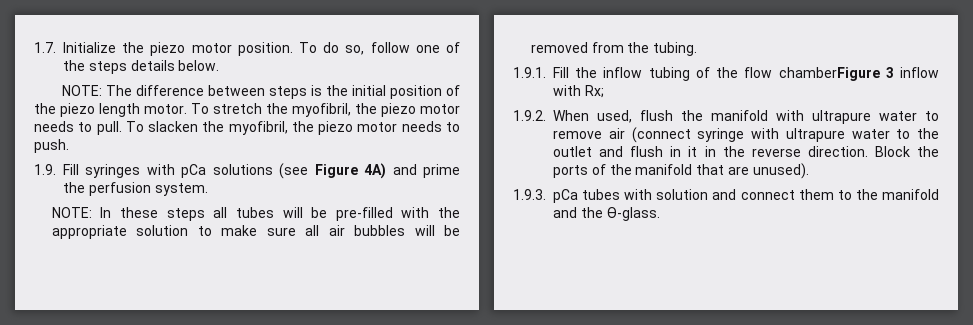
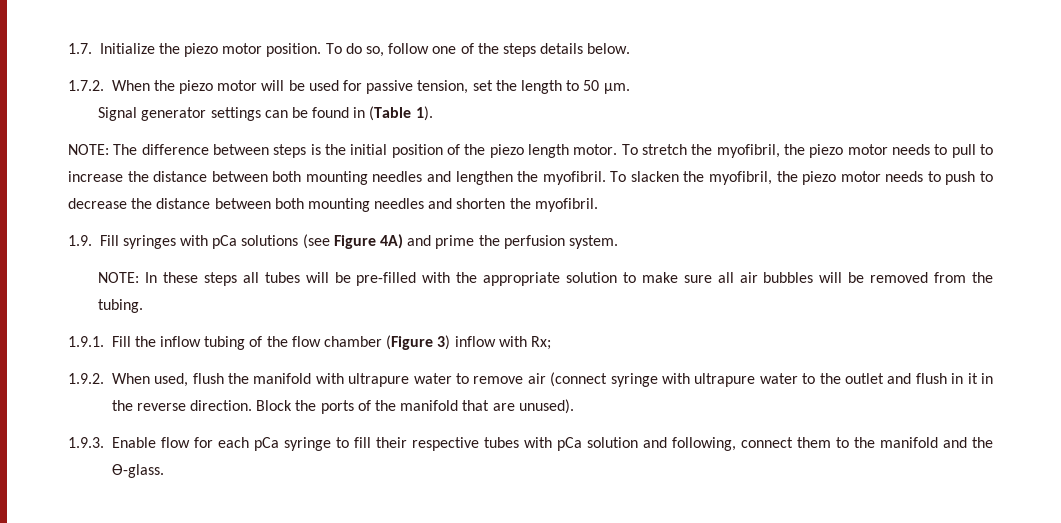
+ 1.7.2. When the piezo motor will be used for passive tension, set the length to 50 µm.
+ Signal generator settings can be found in (Table 1).
- To stretch the myofibril, the piezo motor needs to pull.
+ To stretch the myofibril, the piezo motor needs to pull to increase the distance between both mounting needles and lengthen the myofibril.
- To slacken the myofibril, the piezo motor needs to push.
+ To slacken the myofibril, the piezo motor needs to push to decrease the distance between both mounting needles and shorten the myofibril.
- 1.9.1. Fill the inflow tubing of the flow chamberFigure 3 inflow with Rx;
+ 1.9.1. Fill the inflow tubing of the flow chamber (Figure 3) inflow with Rx;
- 1.9.3. pCa tubes with solution and connect them to the manifold and the Ɵ-glass.
+ 1.9.3. Enable flow for each pCa syringe to fill their respective tubes with pCa solution and following, connect them to the manifold and the Ɵ-glass.

